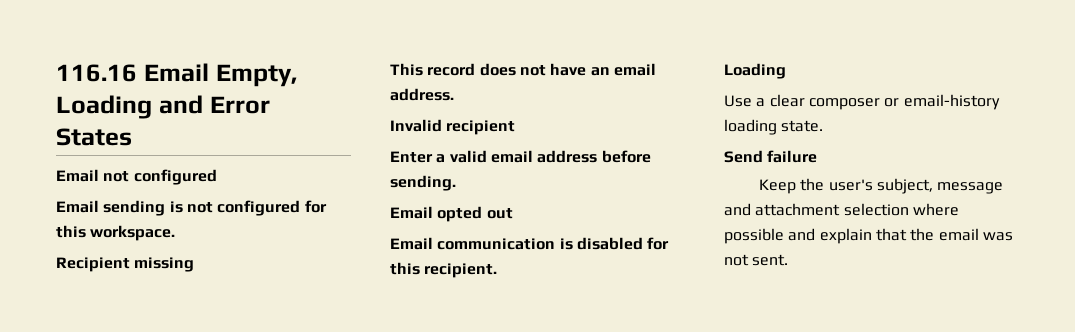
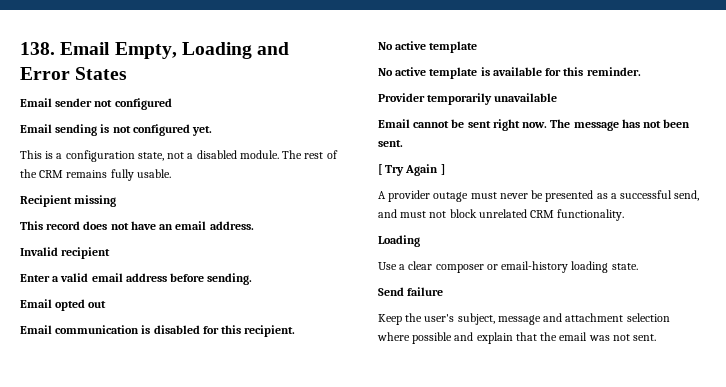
- 116.16 Email Empty, Loading and Error States
+ 138. Email Empty, Loading and Error States
- Email not configured
+ Email sender not configured
- Email sending is not configured for this workspace.
+ Email sending is not configured yet.
+ This is a configuration state, not a disabled module. The rest of the CRM remains fully usable.
  Email communication is disabled for this recipient.
+ No active template
+ No active template is available for this reminder.
+ Provider temporarily unavailable
+ Email cannot be sent right now. The message has not been sent.
+ [ Try Again ]
+ A provider outage must never be presented as a successful send, and must not block unrelated CRM functionality.

